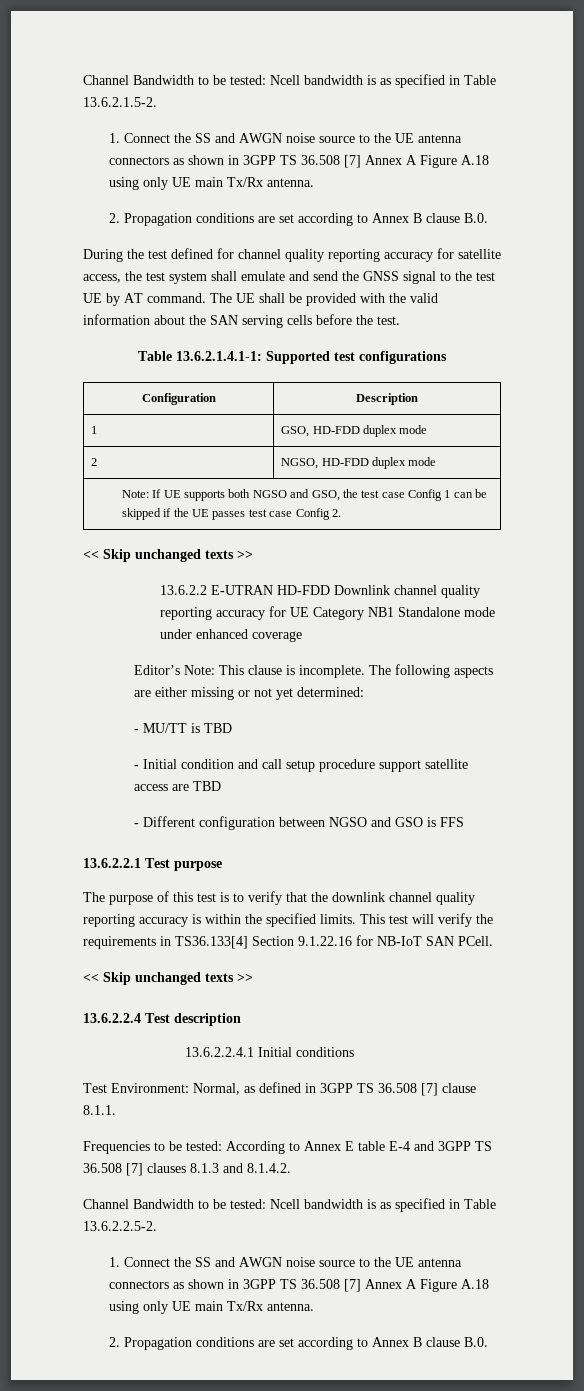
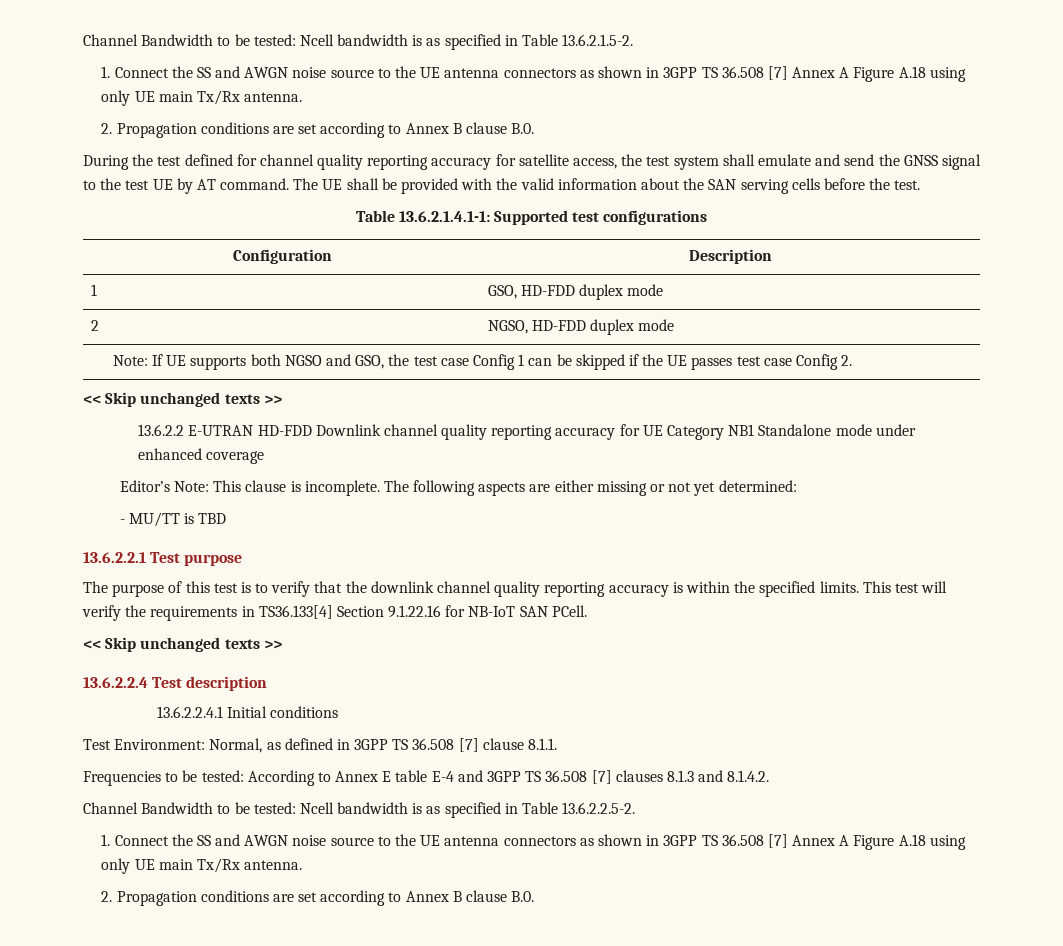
- - Initial condition and call setup procedure support satellite access are TBD
- - Different configuration between NGSO and GSO is FFS

